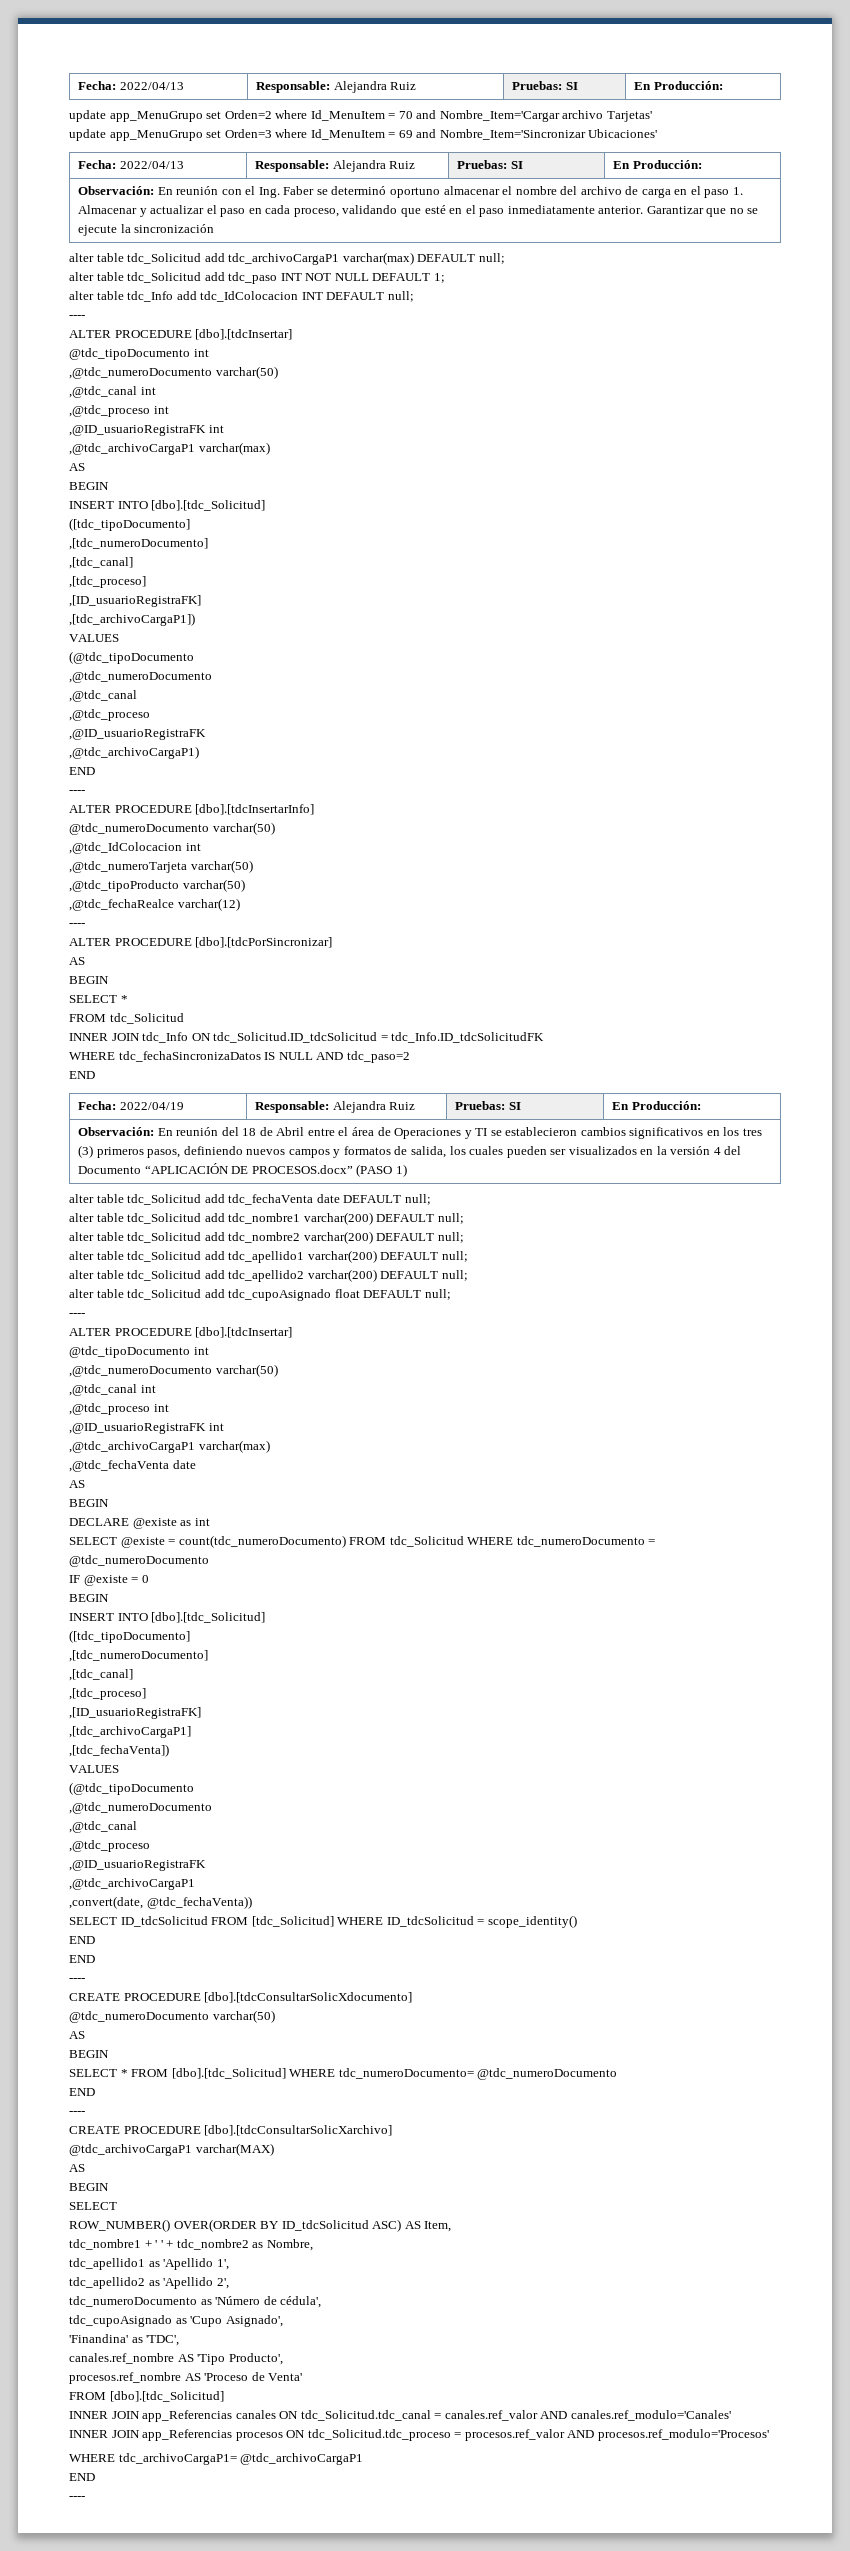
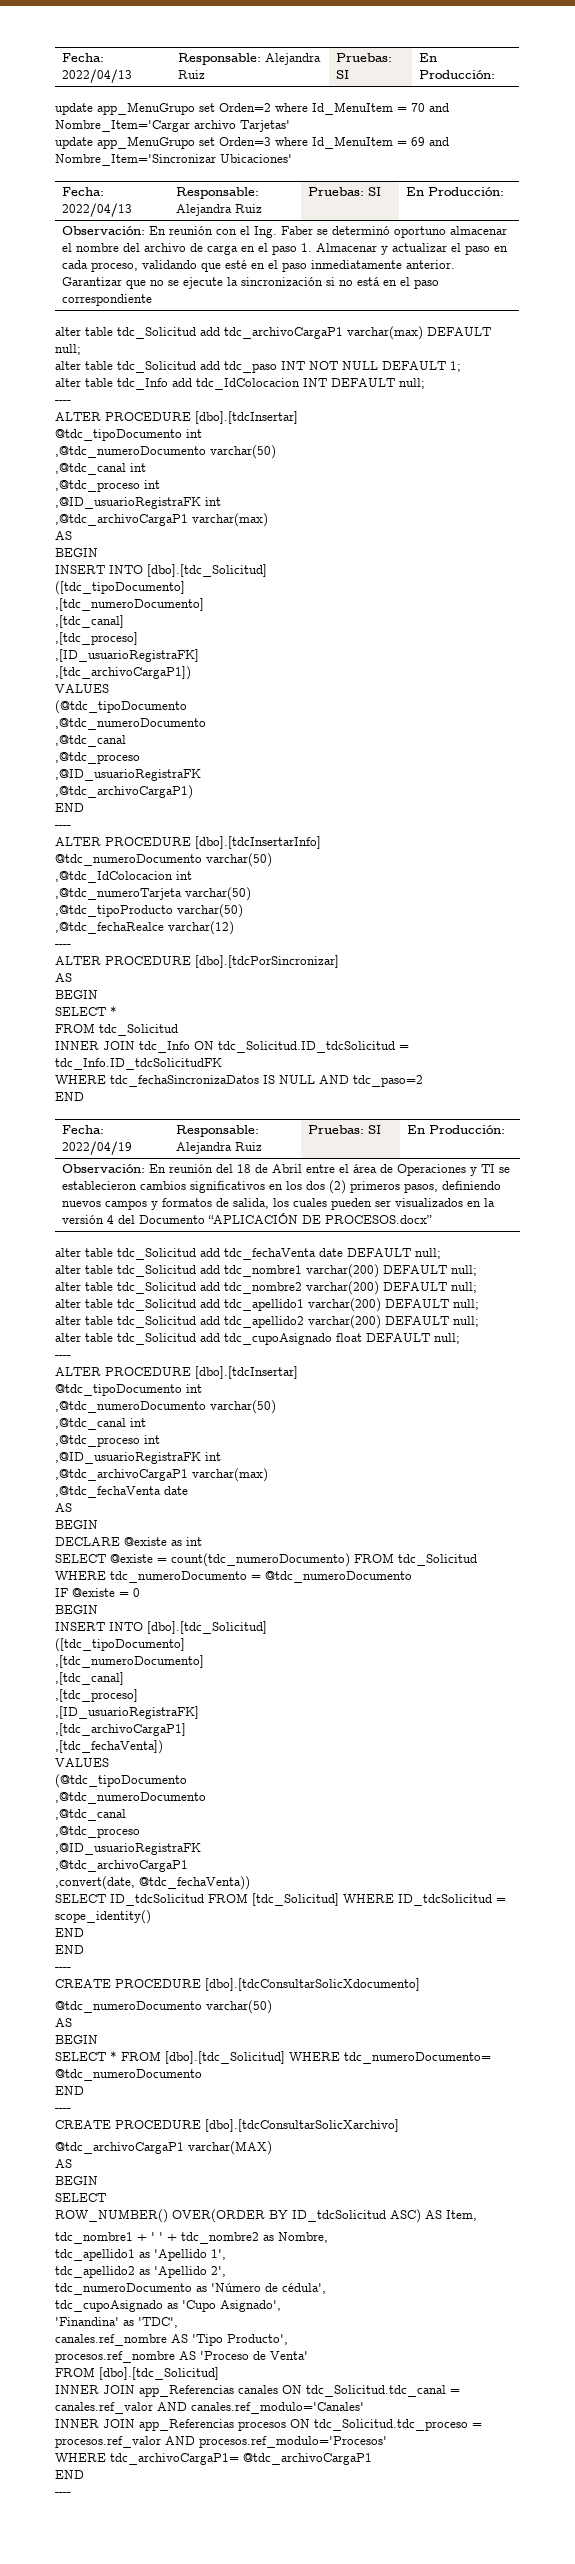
- Garantizar que no se ejecute la sincronización
+ Garantizar que no se ejecute la sincronización si no está en el paso correspondiente
- Observación: En reunión del 18 de Abril entre el área de Operaciones y TI se establecieron cambios significativos en los tres (3) primeros pasos, definiendo nuevos campos y formatos de salida, los cuales pueden ser visualizados en la versión 4 del Documento “APLICACIÓN DE PROCESOS.docx” (PASO 1)
+ Observación: En reunión del 18 de Abril entre el área de Operaciones y TI se establecieron cambios significativos en los dos (2) primeros pasos, definiendo nuevos campos y formatos de salida, los cuales pueden ser visualizados en la versión 4 del Documento “APLICACIÓN DE PROCESOS.docx”

